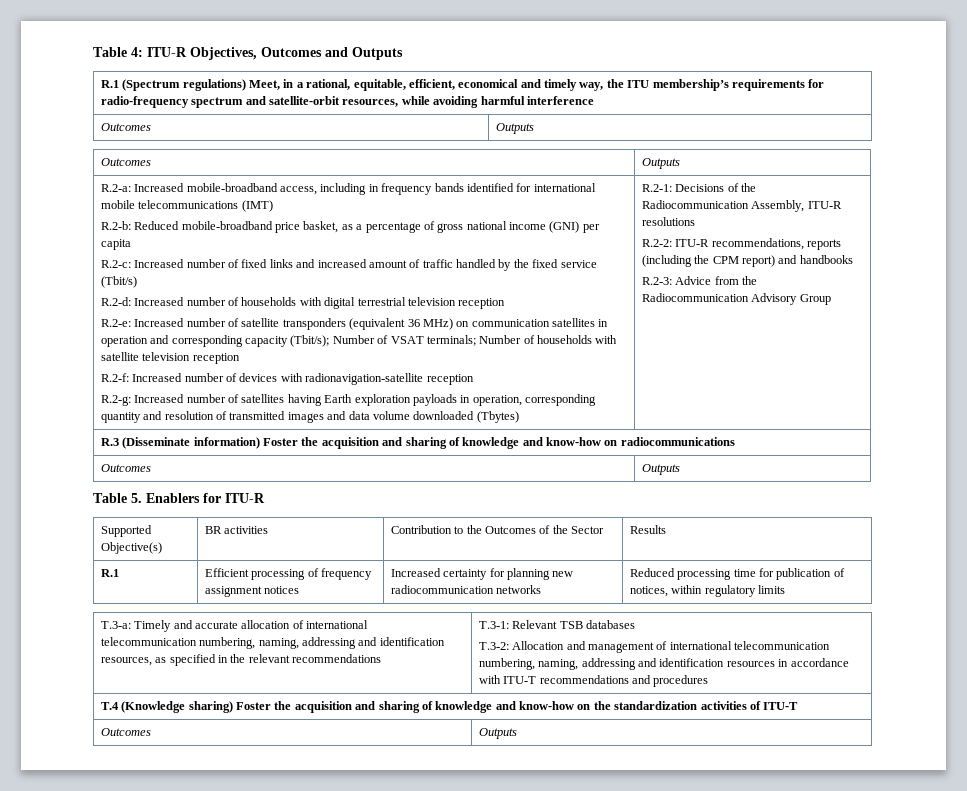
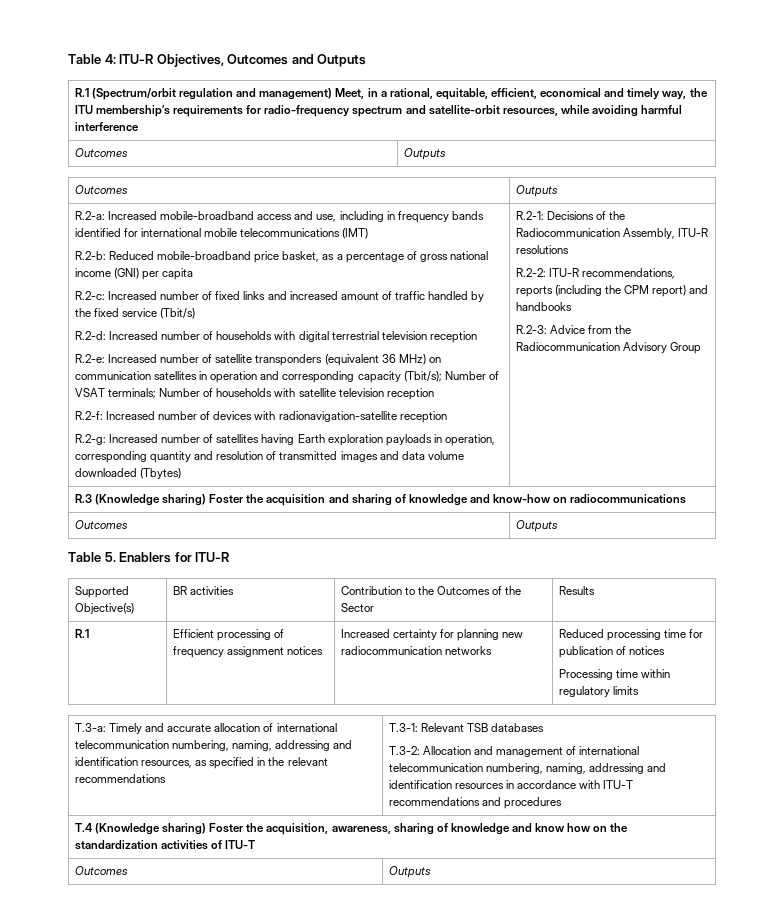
- R.1 (Spectrum regulations) Meet, in a rational, equitable, efficient, economical and timely way, the ITU membership’s requirements for radio-frequency spectrum and satellite-orbit resources, while avoiding harmful interference
+ R.1 (Spectrum/orbit regulation and management) Meet, in a rational, equitable, efficient, economical and timely way, the ITU membership’s requirements for radio-frequency spectrum and satellite-orbit resources, while avoiding harmful interference
- R.2-a: Increased mobile-broadband access, including in frequency bands identified for international mobile telecommunications (IMT)
+ R.2-a: Increased mobile-broadband access and use, including in frequency bands identified for international mobile telecommunications (IMT)
- R.3 (Disseminate information) Foster the acquisition and sharing of knowledge and know-how on radiocommunications
+ R.3 (Knowledge sharing) Foster the acquisition and sharing of knowledge and know-how on radiocommunications
- R.1 | Efficient processing of frequency assignment notices | Increased certainty for planning new radiocommunication networks | Reduced processing time for publication of notices, within regulatory limits
+ R.1 | Efficient processing of frequency assignment notices | Increased certainty for planning new radiocommunication networks | Reduced processing time for publication of notices
+ Processing time within regulatory limits
- T.4 (Knowledge sharing) Foster the acquisition and sharing of knowledge and know-how on the standardization activities of ITU-T
+ T.4 (Knowledge sharing) Foster the acquisition, awareness, sharing of knowledge and know how on the standardization activities of ITU-T

